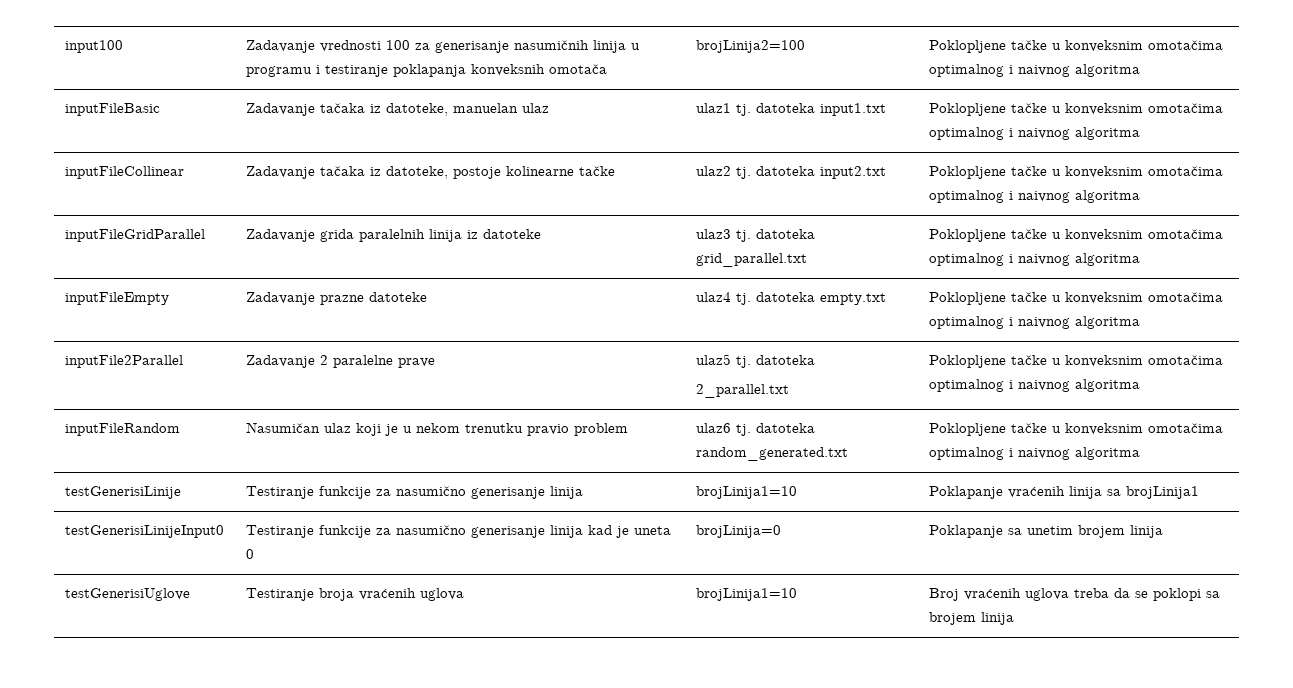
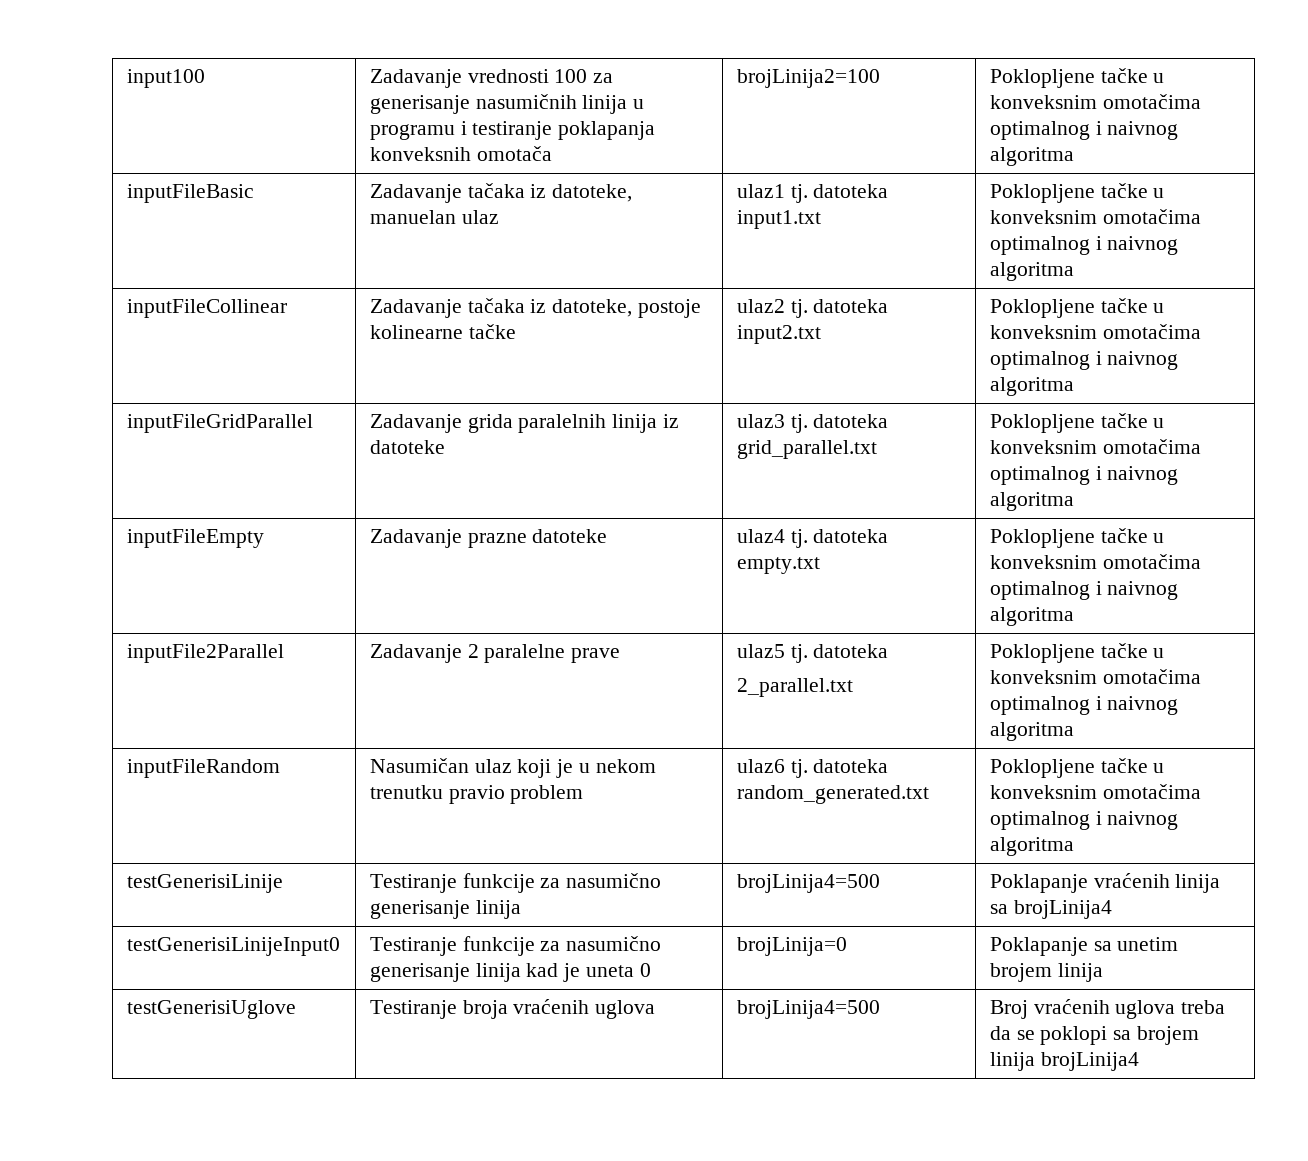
- testGenerisiLinije | Testiranje funkcije za nasumično generisanje linija | brojLinija1=10 | Poklapanje vraćenih linija sa brojLinija1
+ testGenerisiLinije | Testiranje funkcije za nasumično generisanje linija | brojLinija4=500 | Poklapanje vraćenih linija sa brojLinija4
- testGenerisiUglove | Testiranje broja vraćenih uglova | brojLinija1=10 | Broj vraćenih uglova treba da se poklopi sa brojem linija
+ testGenerisiUglove | Testiranje broja vraćenih uglova | brojLinija4=500 | Broj vraćenih uglova treba da se poklopi sa brojem linija brojLinija4

